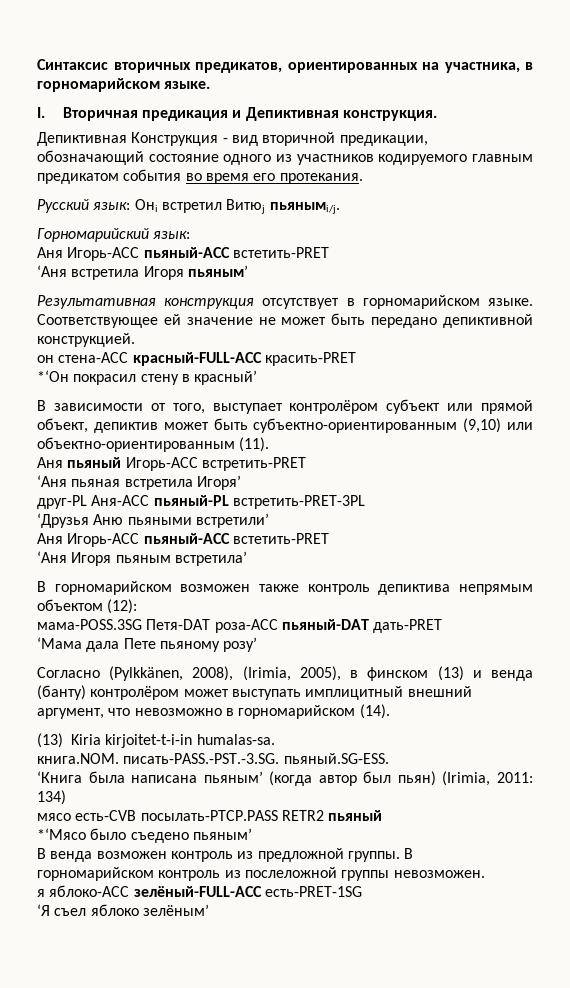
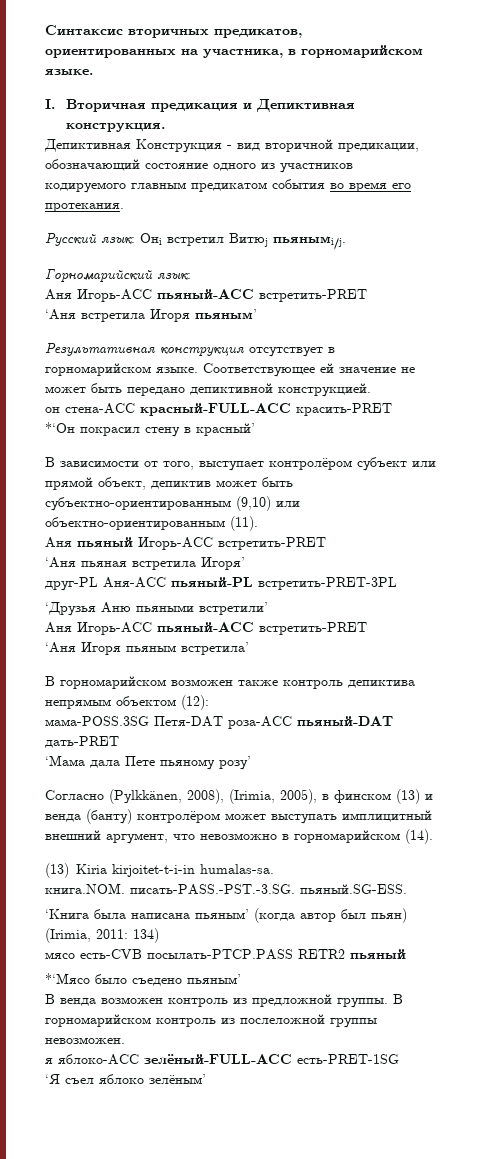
  Горномарийский язык:
- Аня Игорь-ACC пьяный-ACC встетить-PRET
+ Аня Игорь-ACC пьяный-ACC встретить-PRET
  ‘Друзья Аню пьяными встретили’
- Аня Игорь-ACC пьяный-ACC встетить-PRET
+ Аня Игорь-ACC пьяный-ACC встретить-PRET

